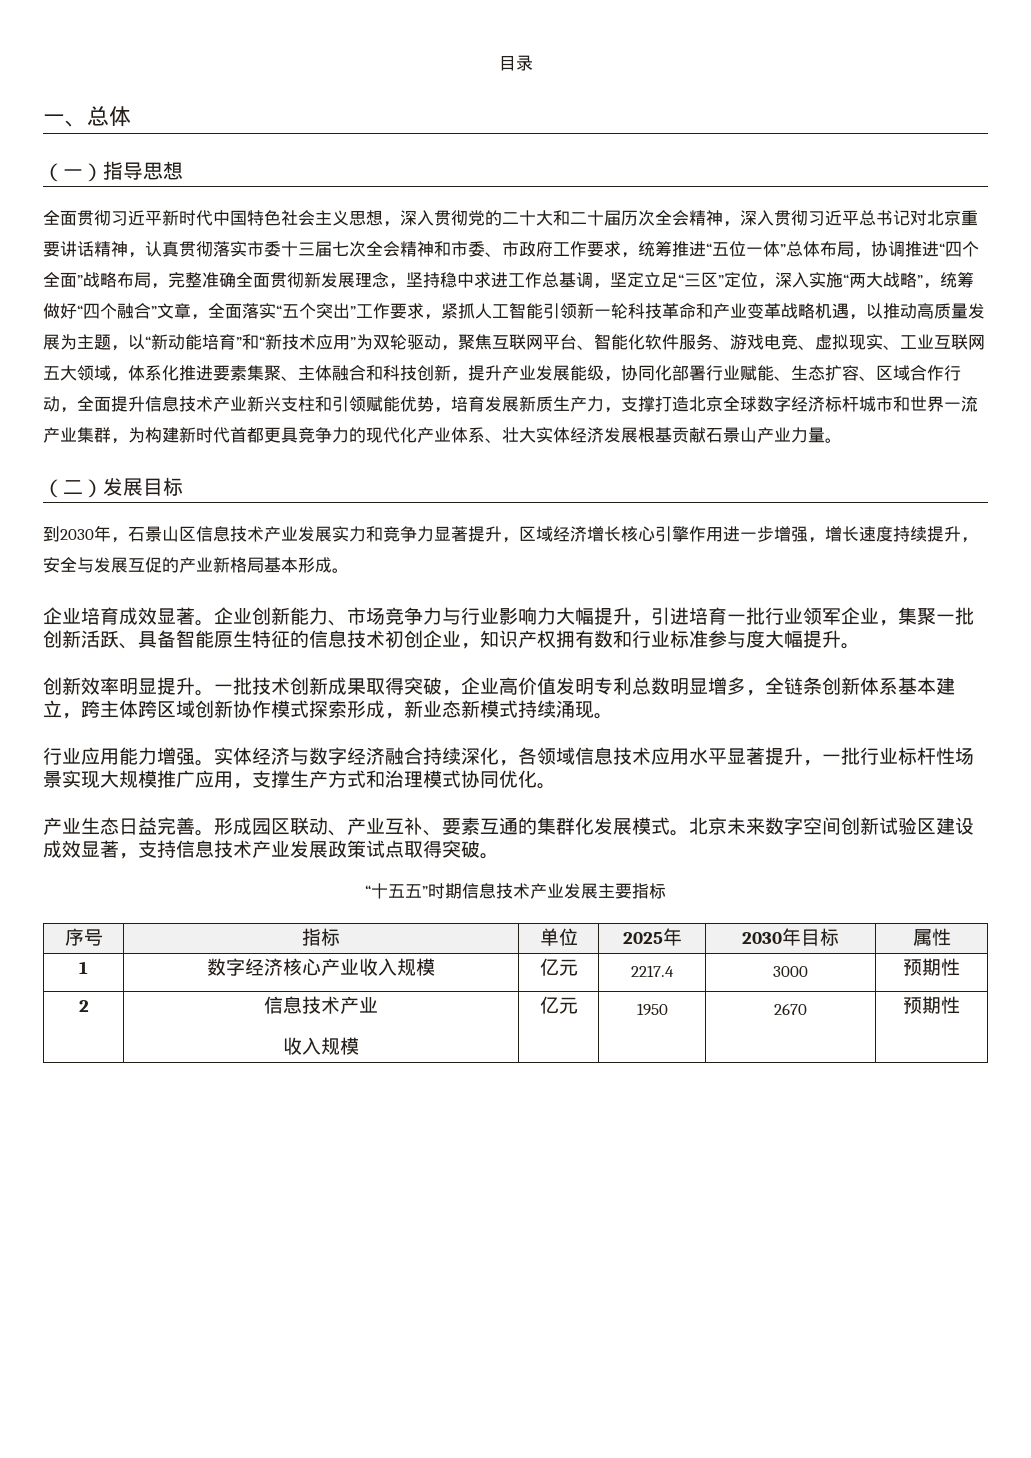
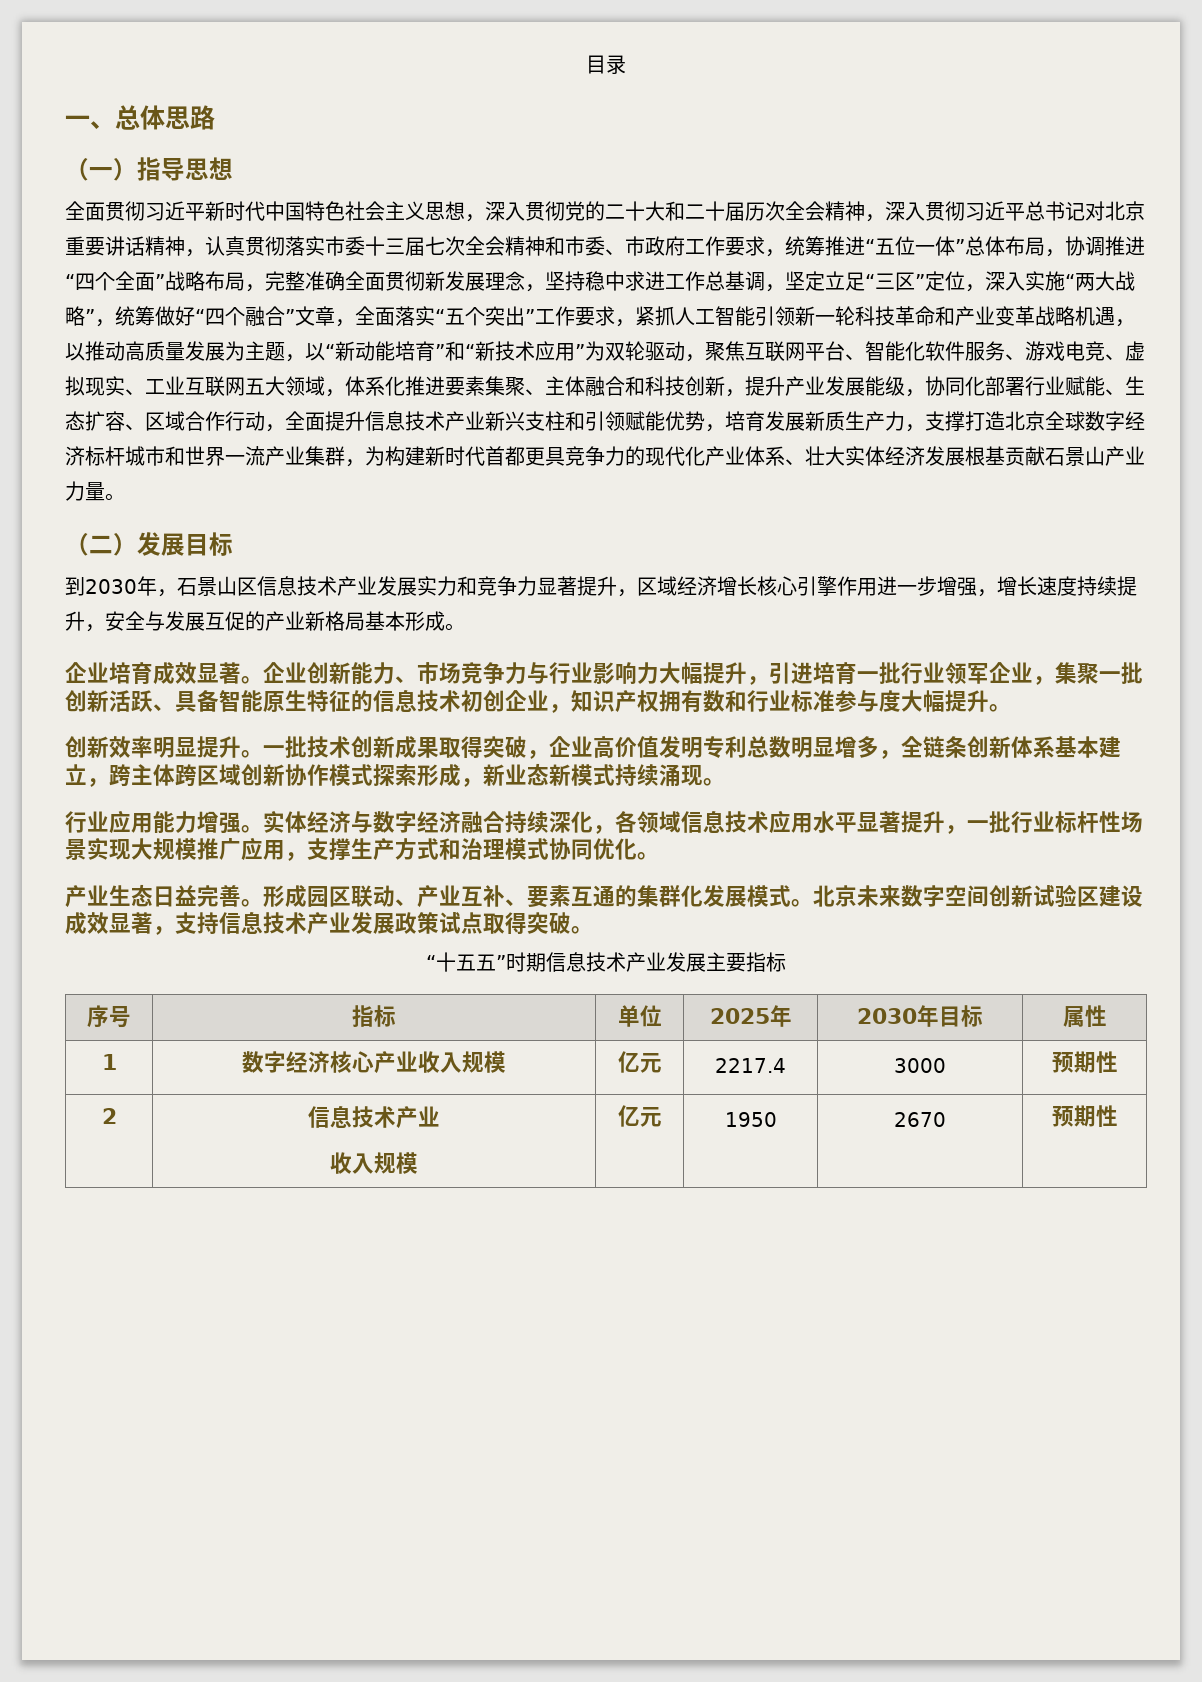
- 一、总体
+ 一、总体思路

